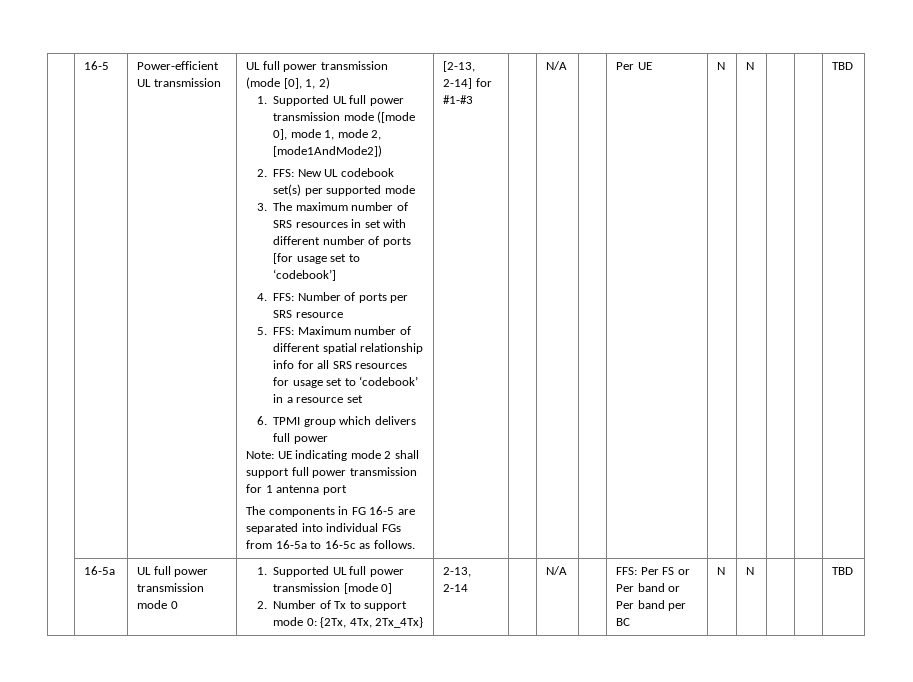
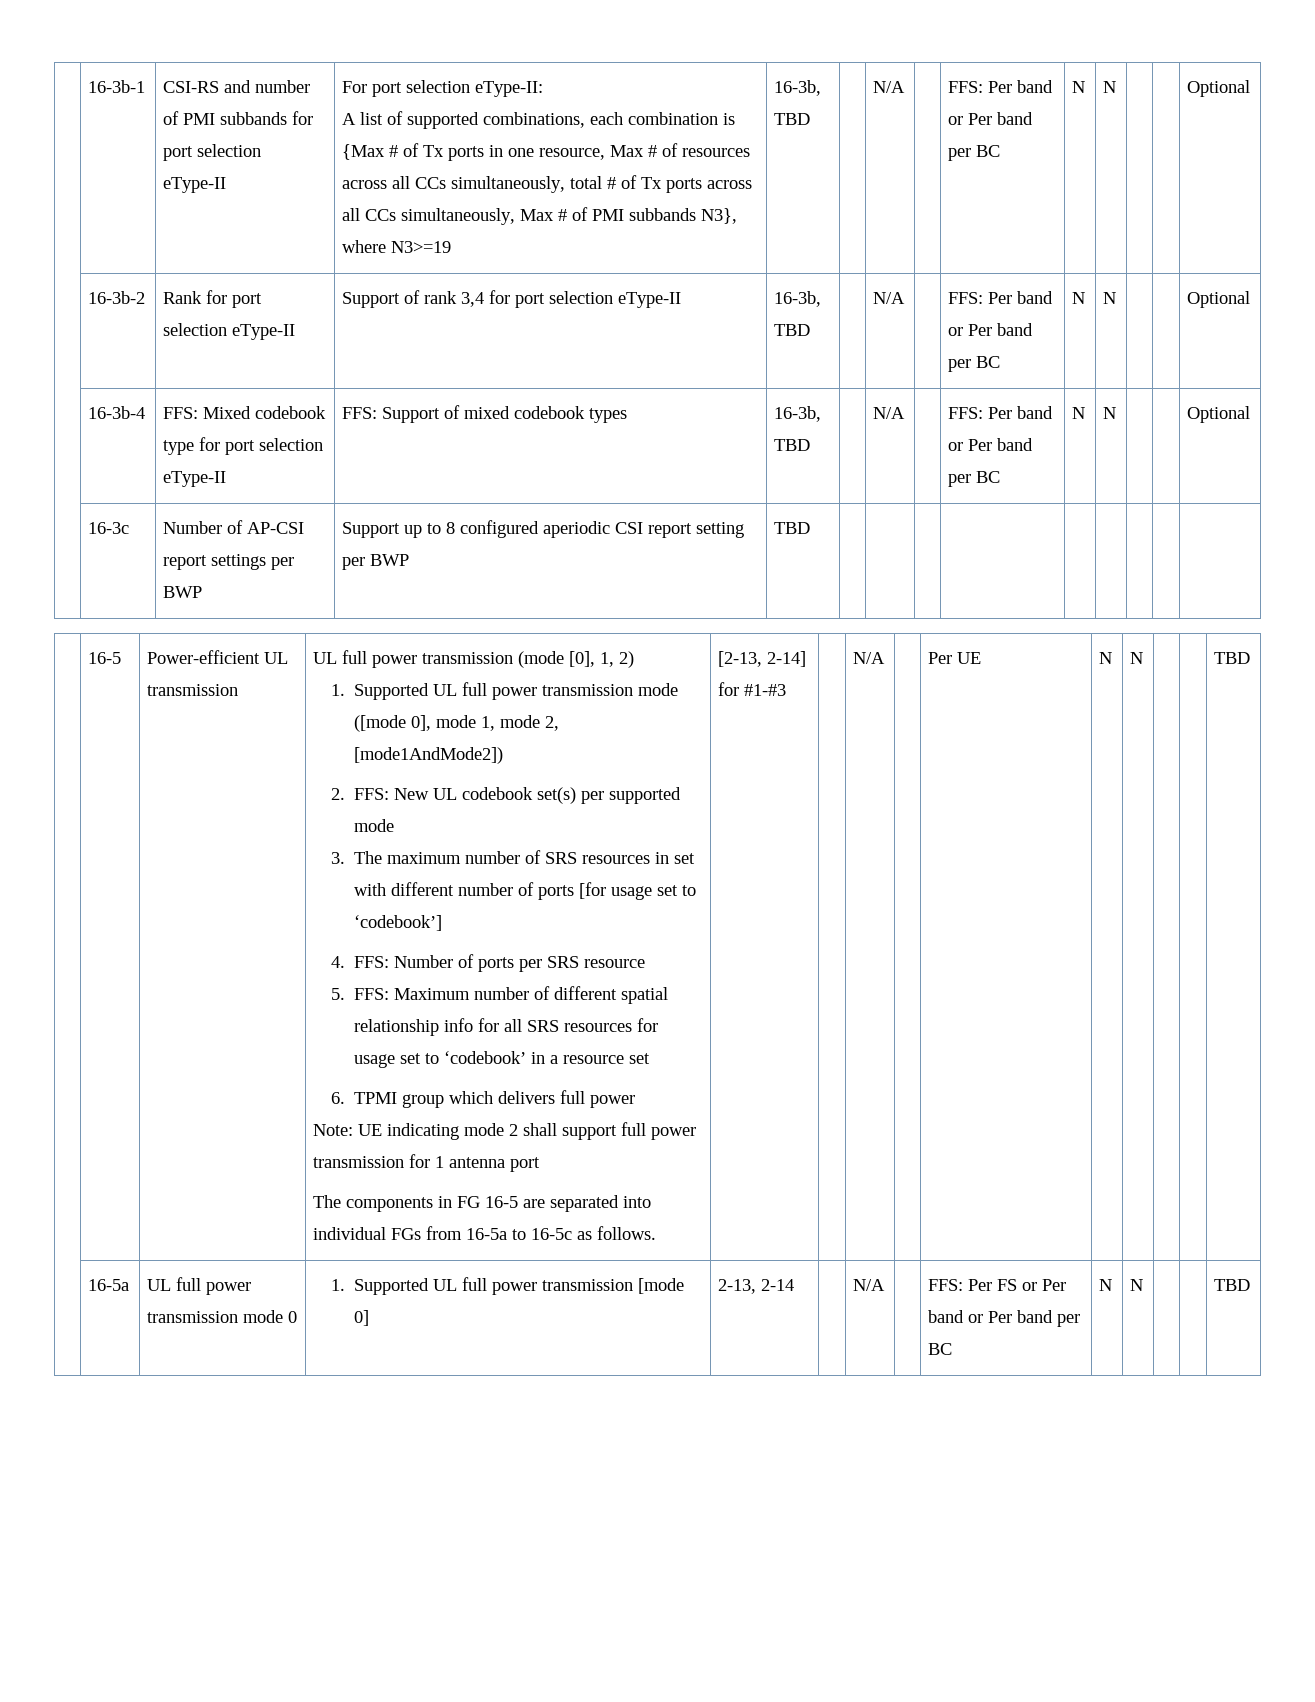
+ 16-3b-1 | CSI-RS and number of PMI subbands for port selection eType-II | For port selection eType-II:
+ A list of supported combinations, each combination is {Max # of Tx ports in one resource, Max # of resources across all CCs simultaneously, total # of Tx ports across all CCs simultaneously, Max # of PMI subbands N3}, where N3>=19 | 16-3b, TBD | | N/A | | FFS: Per band or Per band per BC | N | N | | | Optional
+ | 16-3b-2 | Rank for port selection eType-II | Support of rank 3,4 for port selection eType-II | 16-3b, TBD | | N/A | | FFS: Per band or Per band per BC | N | N | | | Optional
+ | 16-3b-4 | FFS: Mixed codebook type for port selection eType-II | FFS: Support of mixed codebook types | 16-3b, TBD | | N/A | | FFS: Per band or Per band per BC | N | N | | | Optional
+ | 16-3c | Number of AP-CSI report settings per BWP | Support up to 8 configured aperiodic CSI report setting per BWP | TBD | | | | | | | | |
- 2. Number of Tx to support mode 0: {2Tx, 4Tx, 2Tx_4Tx}

